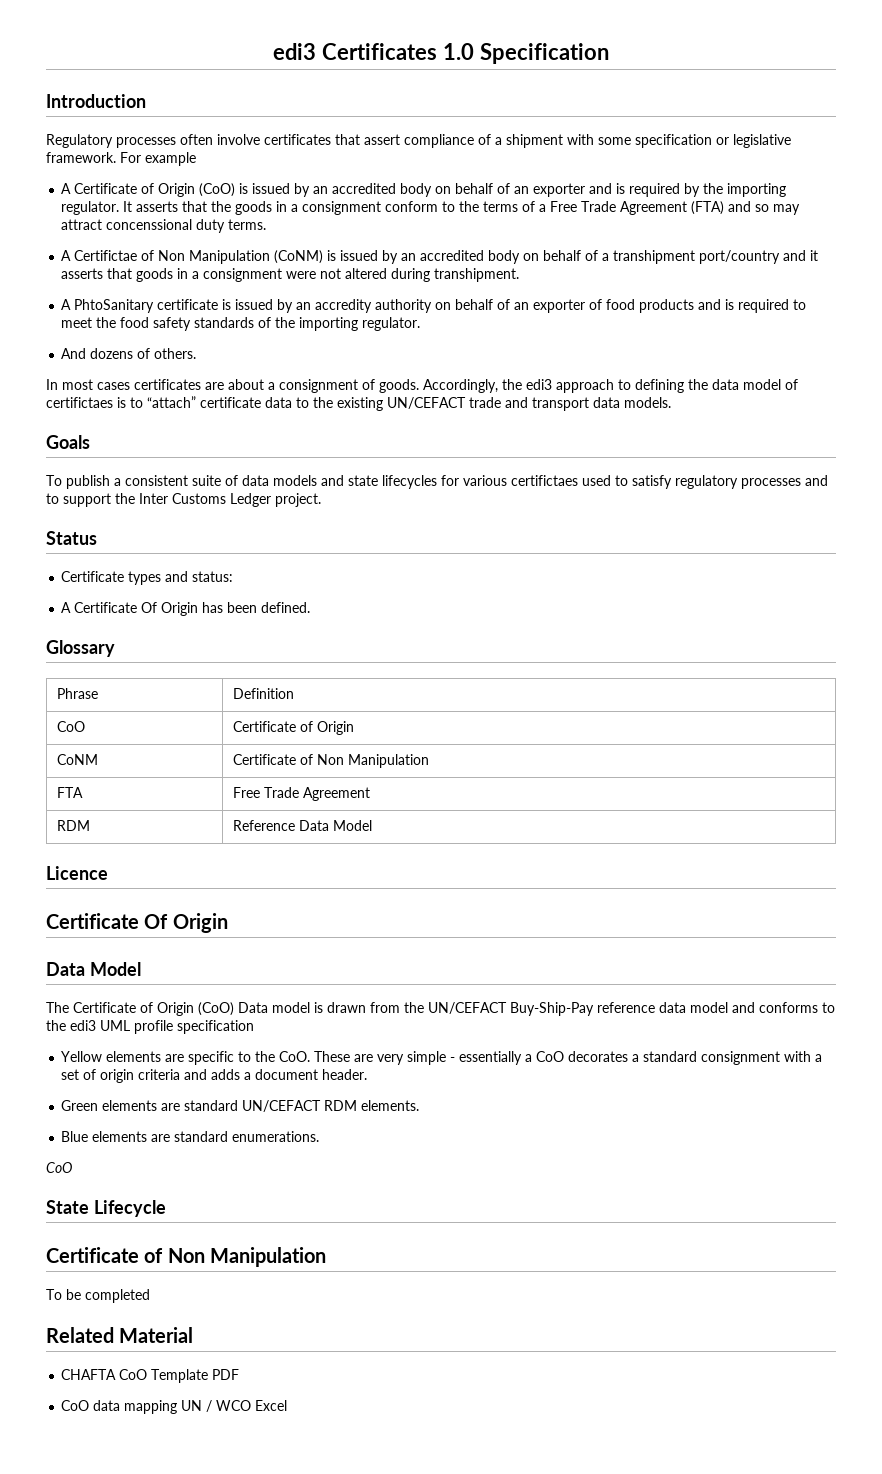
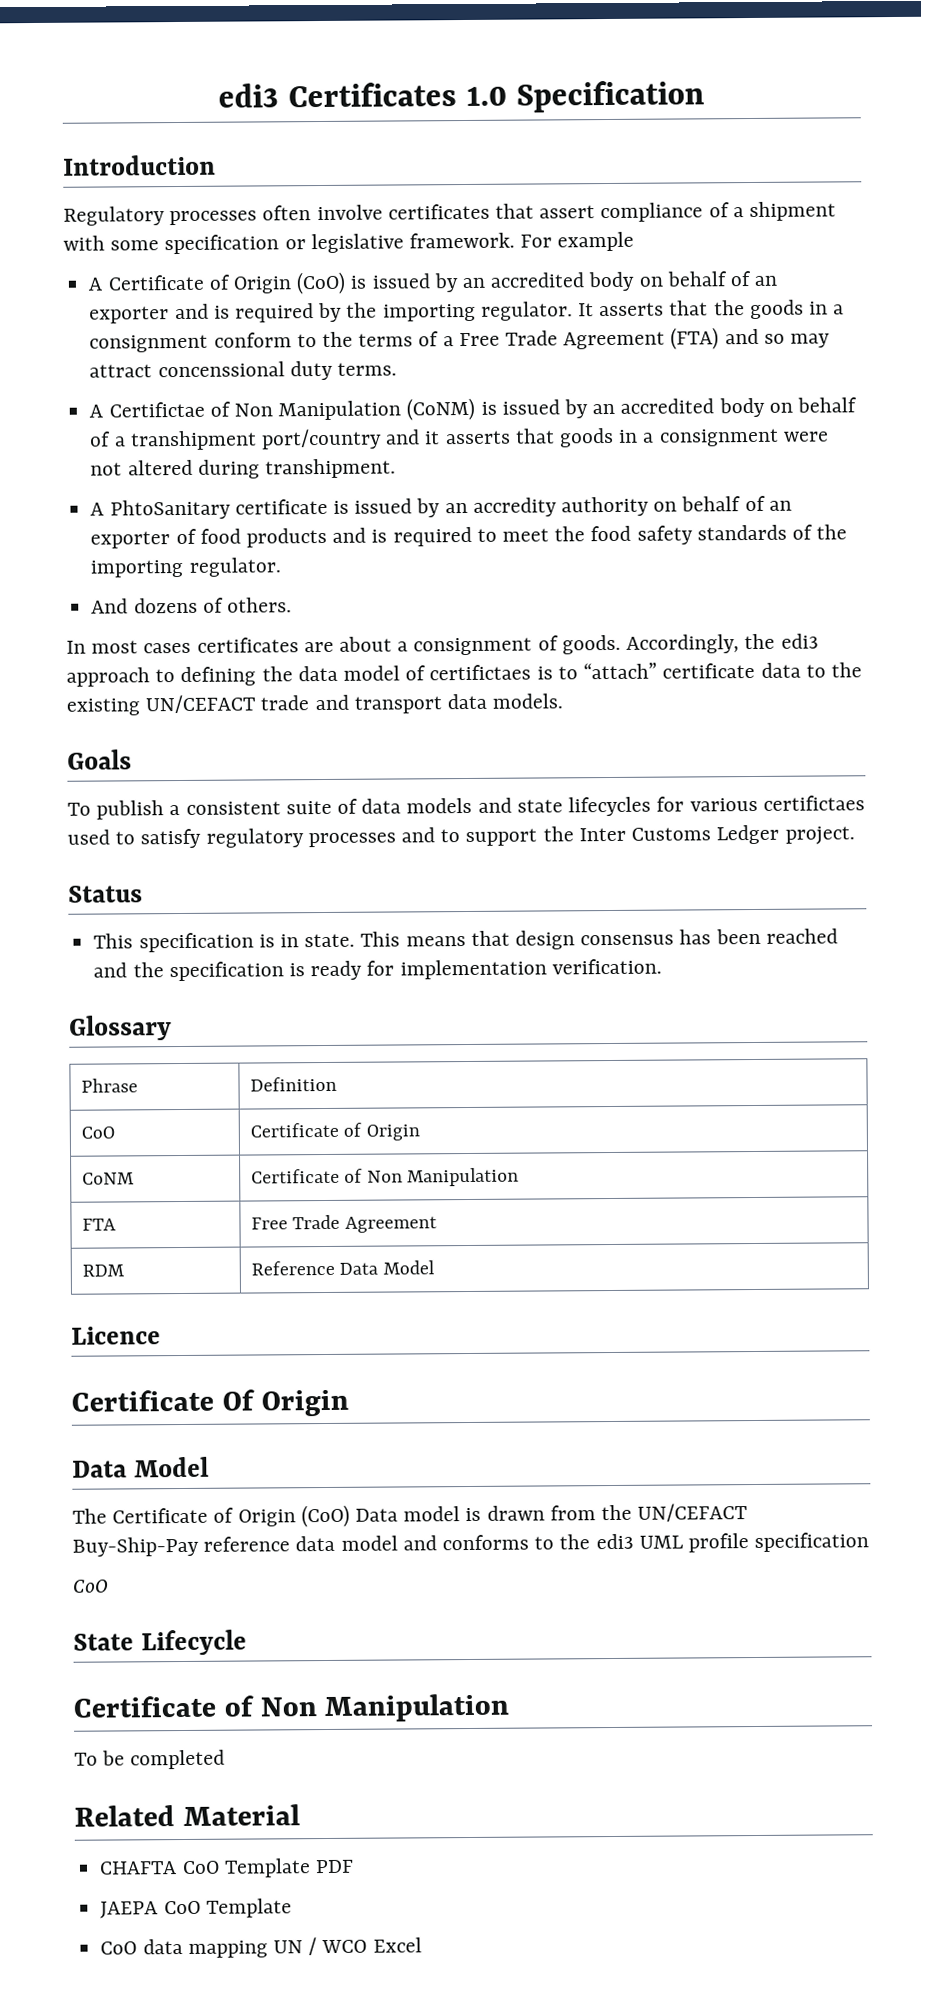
- Certificate types and status:
- A Certificate Of Origin has been defined.
+ This specification is in state. This means that design consensus has been reached and the specification is ready for implementation verification.
- Yellow elements are specific to the CoO. These are very simple - essentially a CoO decorates a standard consignment with a set of origin criteria and adds a document header.
- Green elements are standard UN/CEFACT RDM elements.
- Blue elements are standard enumerations.
+ JAEPA CoO Template

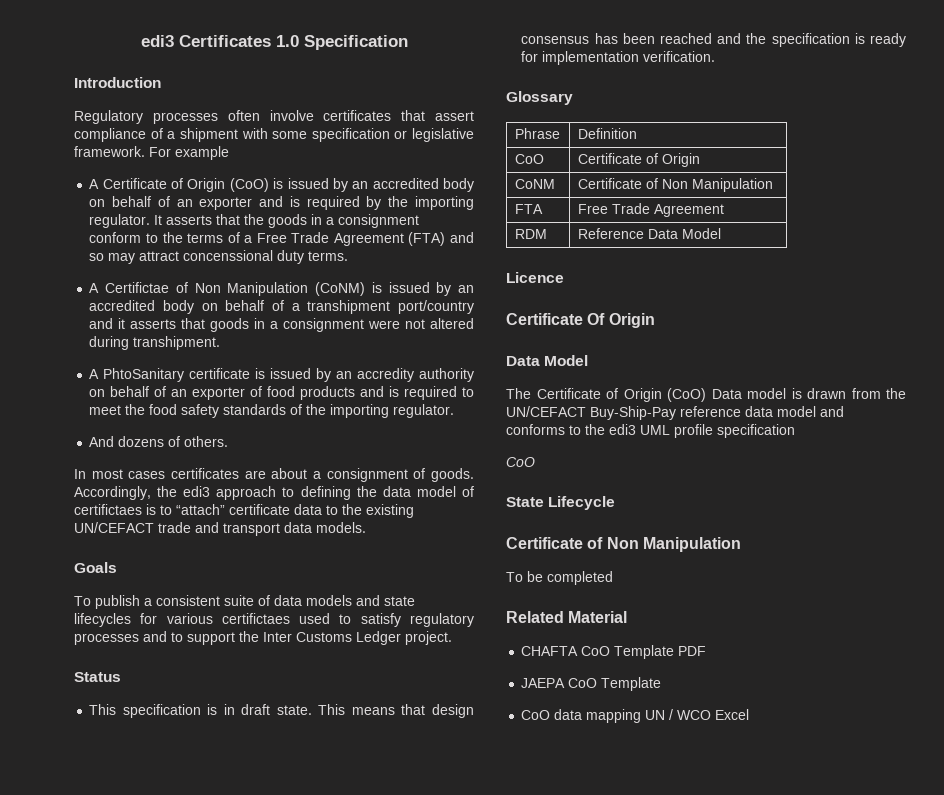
- This specification is in state.
+ This specification is in draft state.

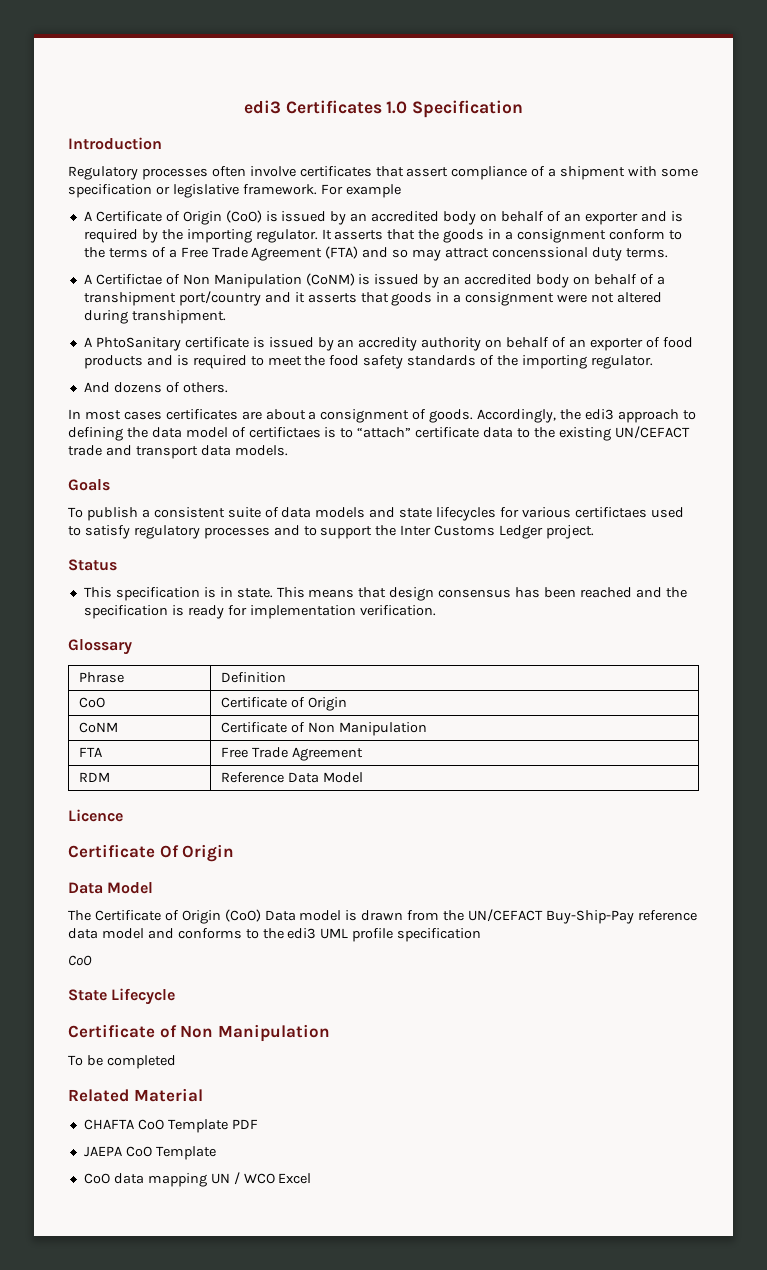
- This specification is in draft state.
+ This specification is in state.

